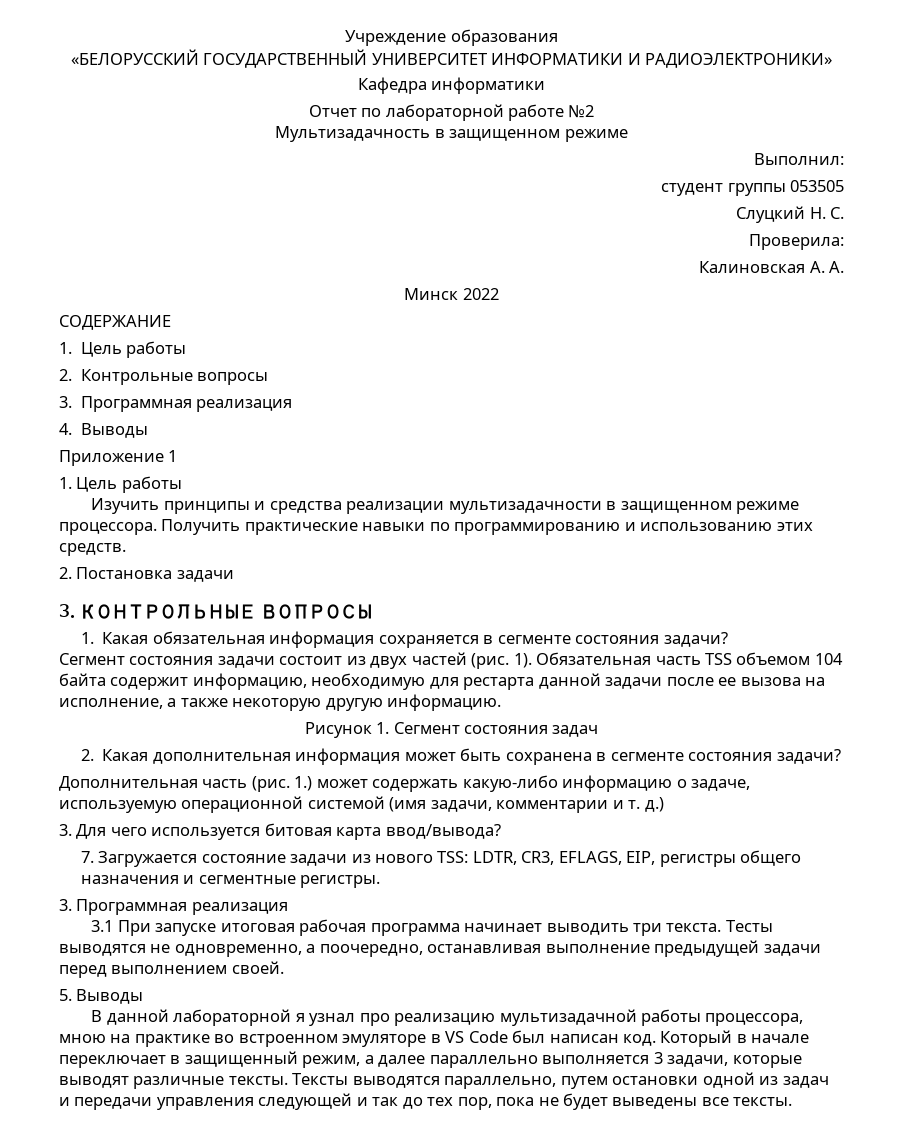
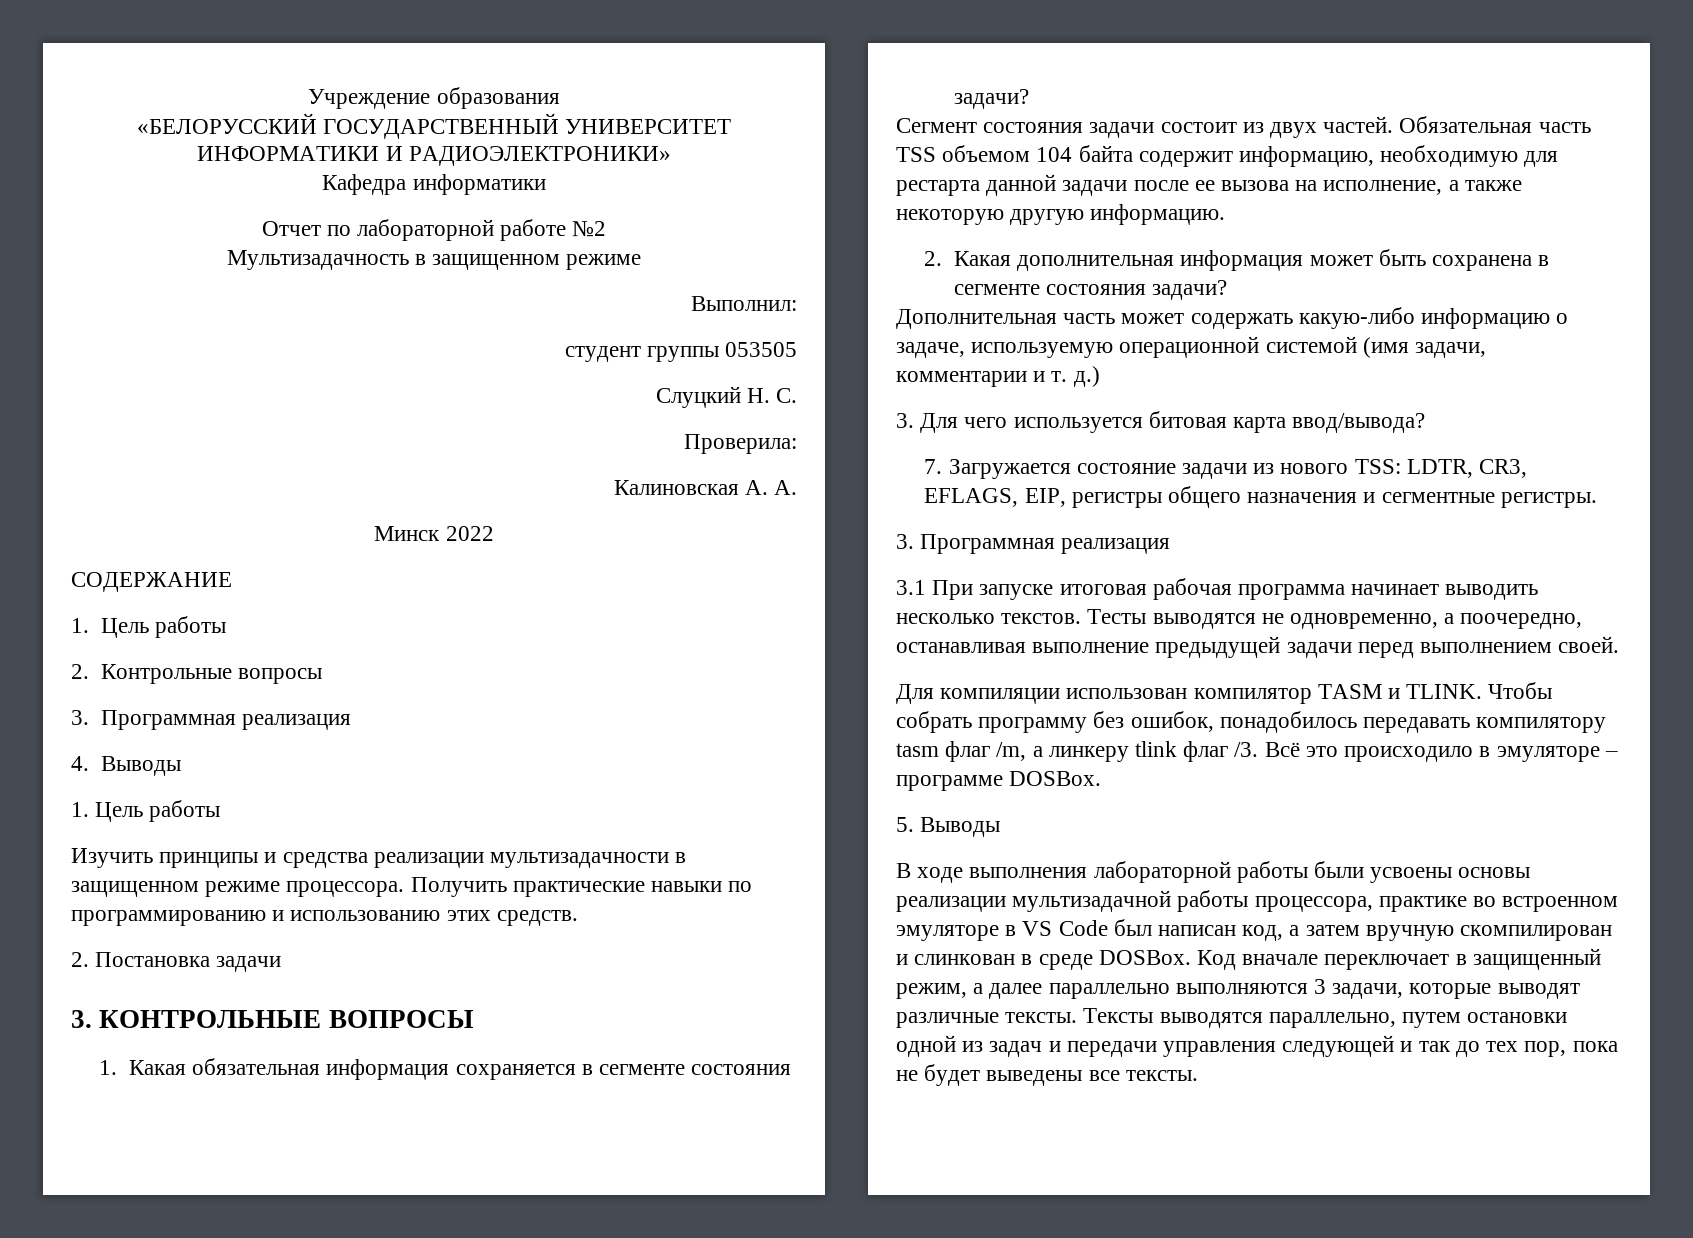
- Приложение 1
- Сегмент состояния задачи состоит из двух частей (рис. 1).
+ Сегмент состояния задачи состоит из двух частей.
- Рисунок 1. Сегмент состояния задач
- Дополнительная часть (рис. 1.) может содержать какую-либо информацию о задаче, используемую операционной системой (имя задачи, комментарии и т. д.)
+ Дополнительная часть может содержать какую-либо информацию о задаче, используемую операционной системой (имя задачи, комментарии и т. д.)
- 3.1 При запуске итоговая рабочая программа начинает выводить три текста.
+ 3.1 При запуске итоговая рабочая программа начинает выводить несколько текстов.
+ Для компиляции использован компилятор TASM и TLINK. Чтобы собрать программу без ошибок, понадобилось передавать компилятору tasm флаг /m, а линкеру tlink флаг /3. Всё это происходило в эмуляторе – программе DOSBox.
  5. Выводы
- В данной лабораторной я узнал про реализацию мультизадачной работы процессора, мною на практике во встроенном эмуляторе в VS Code был написан код. Который в начале переключает в защищенный режим, а далее параллельно выполняется 3 задачи, которые выводят различные тексты.
+ В ходе выполнения лабораторной работы были усвоены основы реализации мультизадачной работы процессора, практике во встроенном эмуляторе в VS Code был написан код, а затем вручную скомпилирован и слинкован в среде DOSBox. Код вначале переключает в защищенный режим, а далее параллельно выполняются 3 задачи, которые выводят различные тексты.

